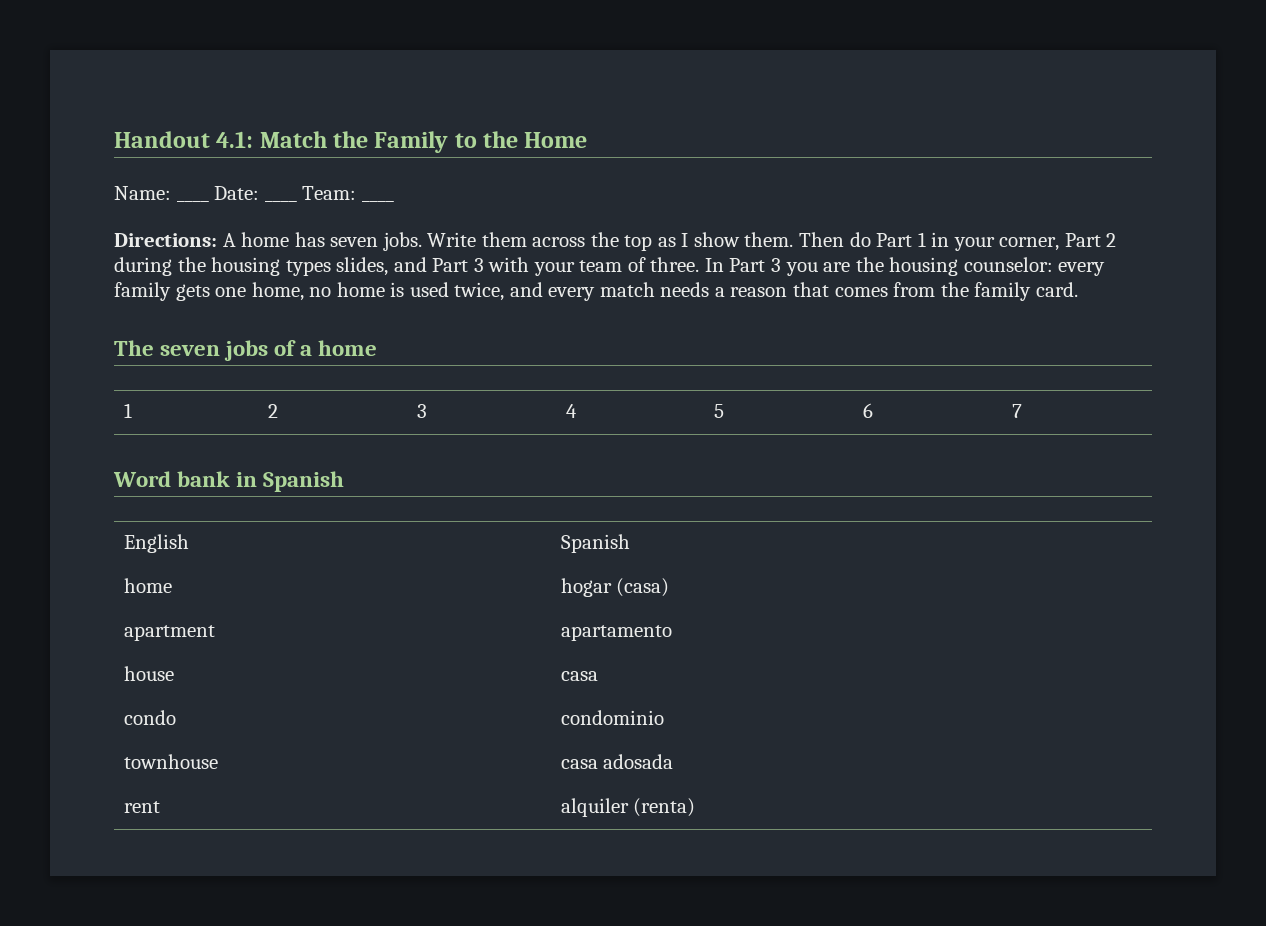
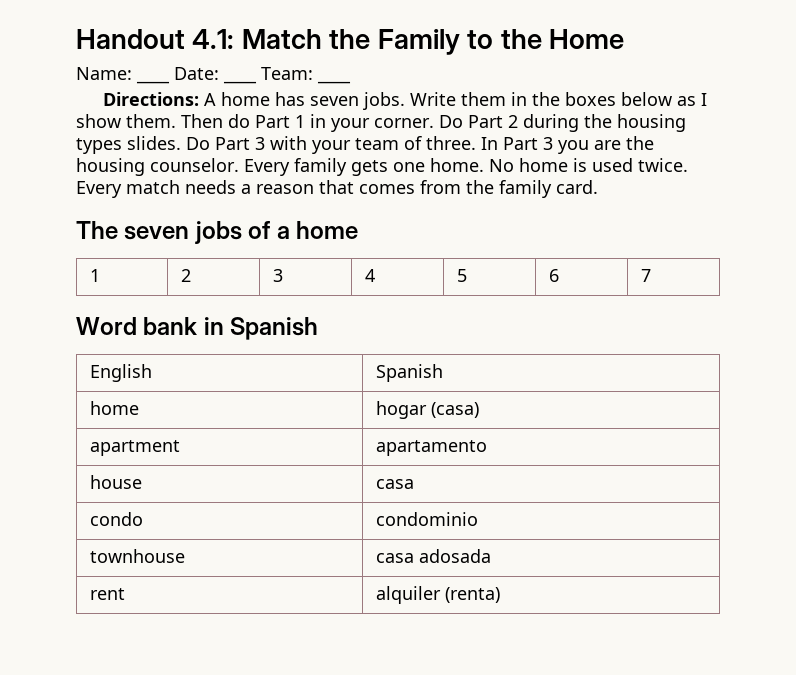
- Write them across the top as I show them.
+ Write them in the boxes below as I show them.
- Then do Part 1 in your corner, Part 2 during the housing types slides, and Part 3 with your team of three.
+ Then do Part 1 in your corner. Do Part 2 during the housing types slides. Do Part 3 with your team of three.
- In Part 3 you are the housing counselor: every family gets one home, no home is used twice, and every match needs a reason that comes from the family card.
+ In Part 3 you are the housing counselor. Every family gets one home. No home is used twice. Every match needs a reason that comes from the family card.

